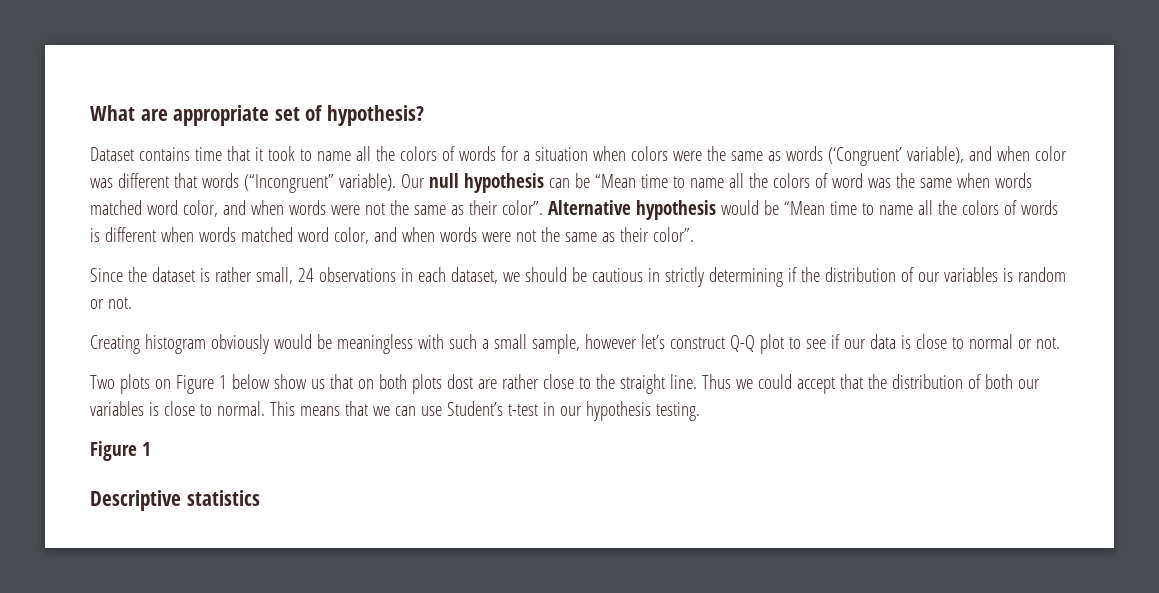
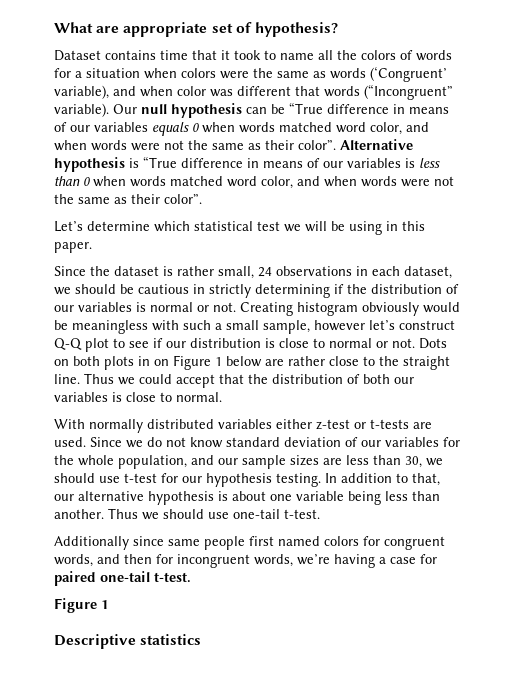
- Our null hypothesis can be “Mean time to name all the colors of word was the same when words matched word color, and when words were not the same as their color”.
+ Our null hypothesis can be “True difference in means of our variables equals 0 when words matched word color, and when words were not the same as their color”.
- Alternative hypothesis would be “Mean time to name all the colors of words is different when words matched word color, and when words were not the same as their color”.
+ Alternative hypothesis is “True difference in means of our variables is less than 0 when words matched word color, and when words were not the same as their color”.
+ Let’s determine which statistical test we will be using in this paper.
- Since the dataset is rather small, 24 observations in each dataset, we should be cautious in strictly determining if the distribution of our variables is random or not.
- Creating histogram obviously would be meaningless with such a small sample, however let’s construct Q-Q plot to see if our data is close to normal or not.
- Two plots on Figure 1 below show us that on both plots dost are rather close to the straight line.
+ Since the dataset is rather small, 24 observations in each dataset, we should be cautious in strictly determining if the distribution of our variables is normal or not. Creating histogram obviously would be meaningless with such a small sample, however let’s construct Q-Q plot to see if our distribution is close to normal or not. Dots on both plots in on Figure 1 below are rather close to the straight line.
- Thus we could accept that the distribution of both our variables is close to normal. This means that we can use Student’s t-test in our hypothesis testing.
+ Thus we could accept that the distribution of both our variables is close to normal.
+ With normally distributed variables either z-test or t-tests are used. Since we do not know standard deviation of our variables for the whole population, and our sample sizes are less than 30, we should use t-test for our hypothesis testing. In addition to that, our alternative hypothesis is about one variable being less than another. Thus we should use one-tail t-test.
+ Additionally since same people first named colors for congruent words, and then for incongruent words, we’re having a case for paired one-tail t-test.

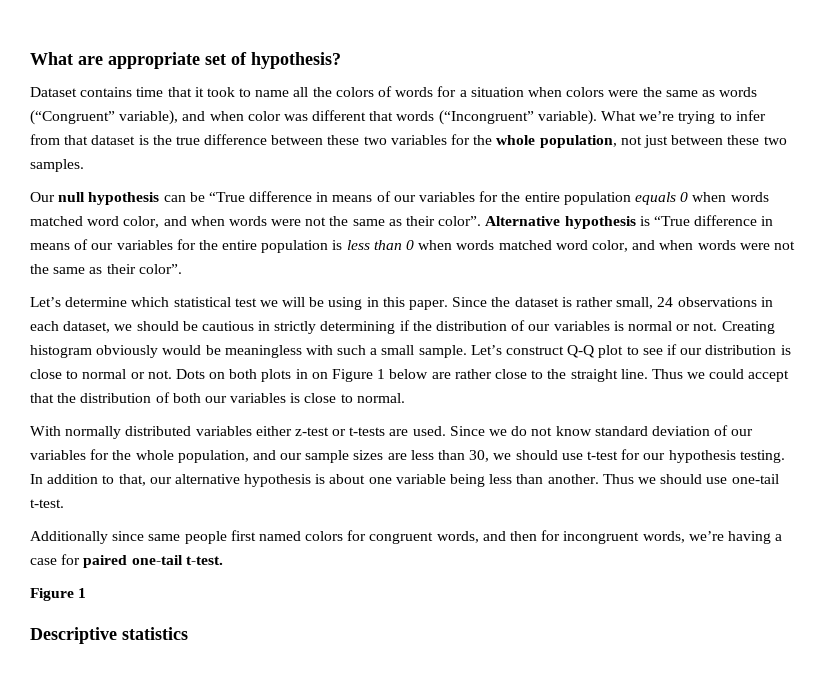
- Dataset contains time that it took to name all the colors of words for a situation when colors were the same as words (‘Congruent’ variable), and when color was different that words (“Incongruent” variable). Our null hypothesis can be “True difference in means of our variables equals 0 when words matched word color, and when words were not the same as their color”.
+ Dataset contains time that it took to name all the colors of words for a situation when colors were the same as words (“Congruent” variable), and when color was different that words (“Incongruent” variable). What we’re trying to infer from that dataset is the true difference between these two variables for the whole population, not just between these two samples.
+ Our null hypothesis can be “True difference in means of our variables for the entire population equals 0 when words matched word color, and when words were not the same as their color”.
- Alternative hypothesis is “True difference in means of our variables is less than 0 when words matched word color, and when words were not the same as their color”.
+ Alternative hypothesis is “True difference in means of our variables for the entire population is less than 0 when words matched word color, and when words were not the same as their color”.
- Let’s determine which statistical test we will be using in this paper.
- Since the dataset is rather small, 24 observations in each dataset, we should be cautious in strictly determining if the distribution of our variables is normal or not.
+ Let’s determine which statistical test we will be using in this paper. Since the dataset is rather small, 24 observations in each dataset, we should be cautious in strictly determining if the distribution of our variables is normal or not.
- Creating histogram obviously would be meaningless with such a small sample, however let’s construct Q-Q plot to see if our distribution is close to normal or not.
+ Creating histogram obviously would be meaningless with such a small sample. Let’s construct Q-Q plot to see if our distribution is close to normal or not.

